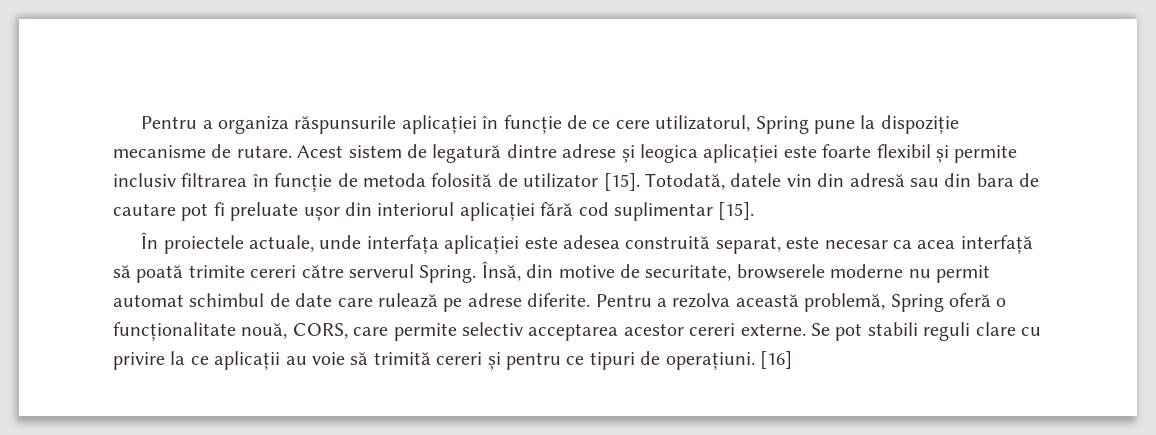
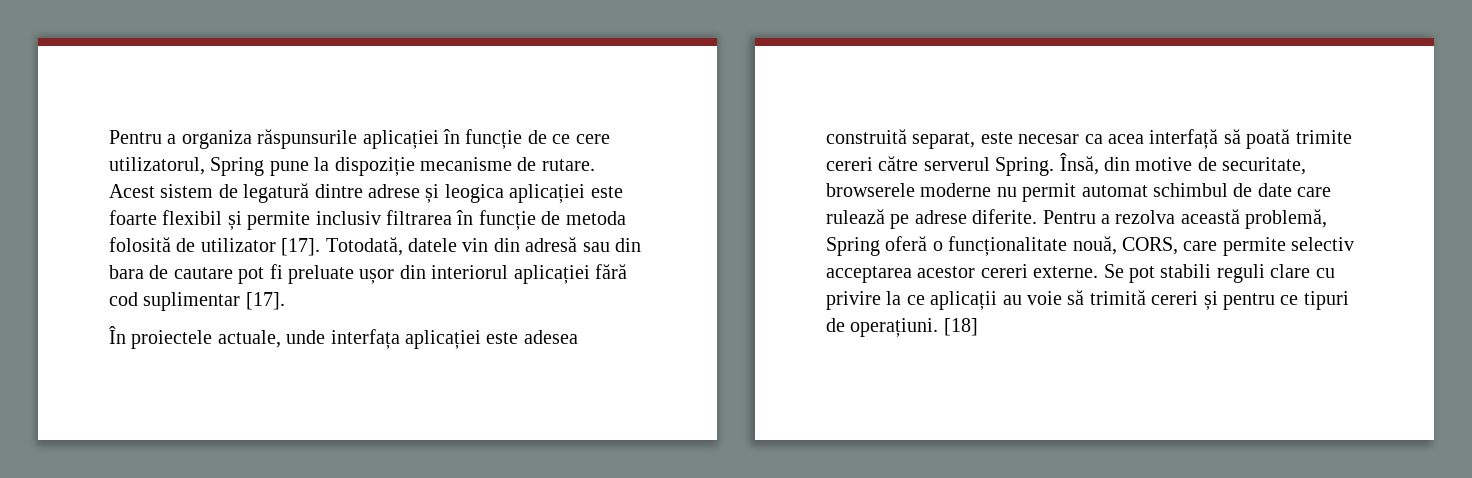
- Acest sistem de legatură dintre adrese și leogica aplicației este foarte flexibil și permite inclusiv filtrarea în funcție de metoda folosită de utilizator [15].
+ Acest sistem de legatură dintre adrese și leogica aplicației este foarte flexibil și permite inclusiv filtrarea în funcție de metoda folosită de utilizator [17].
- Totodată, datele vin din adresă sau din bara de cautare pot fi preluate ușor din interiorul aplicației fără cod suplimentar [15].
+ Totodată, datele vin din adresă sau din bara de cautare pot fi preluate ușor din interiorul aplicației fără cod suplimentar [17].
- [16]
+ [18]

